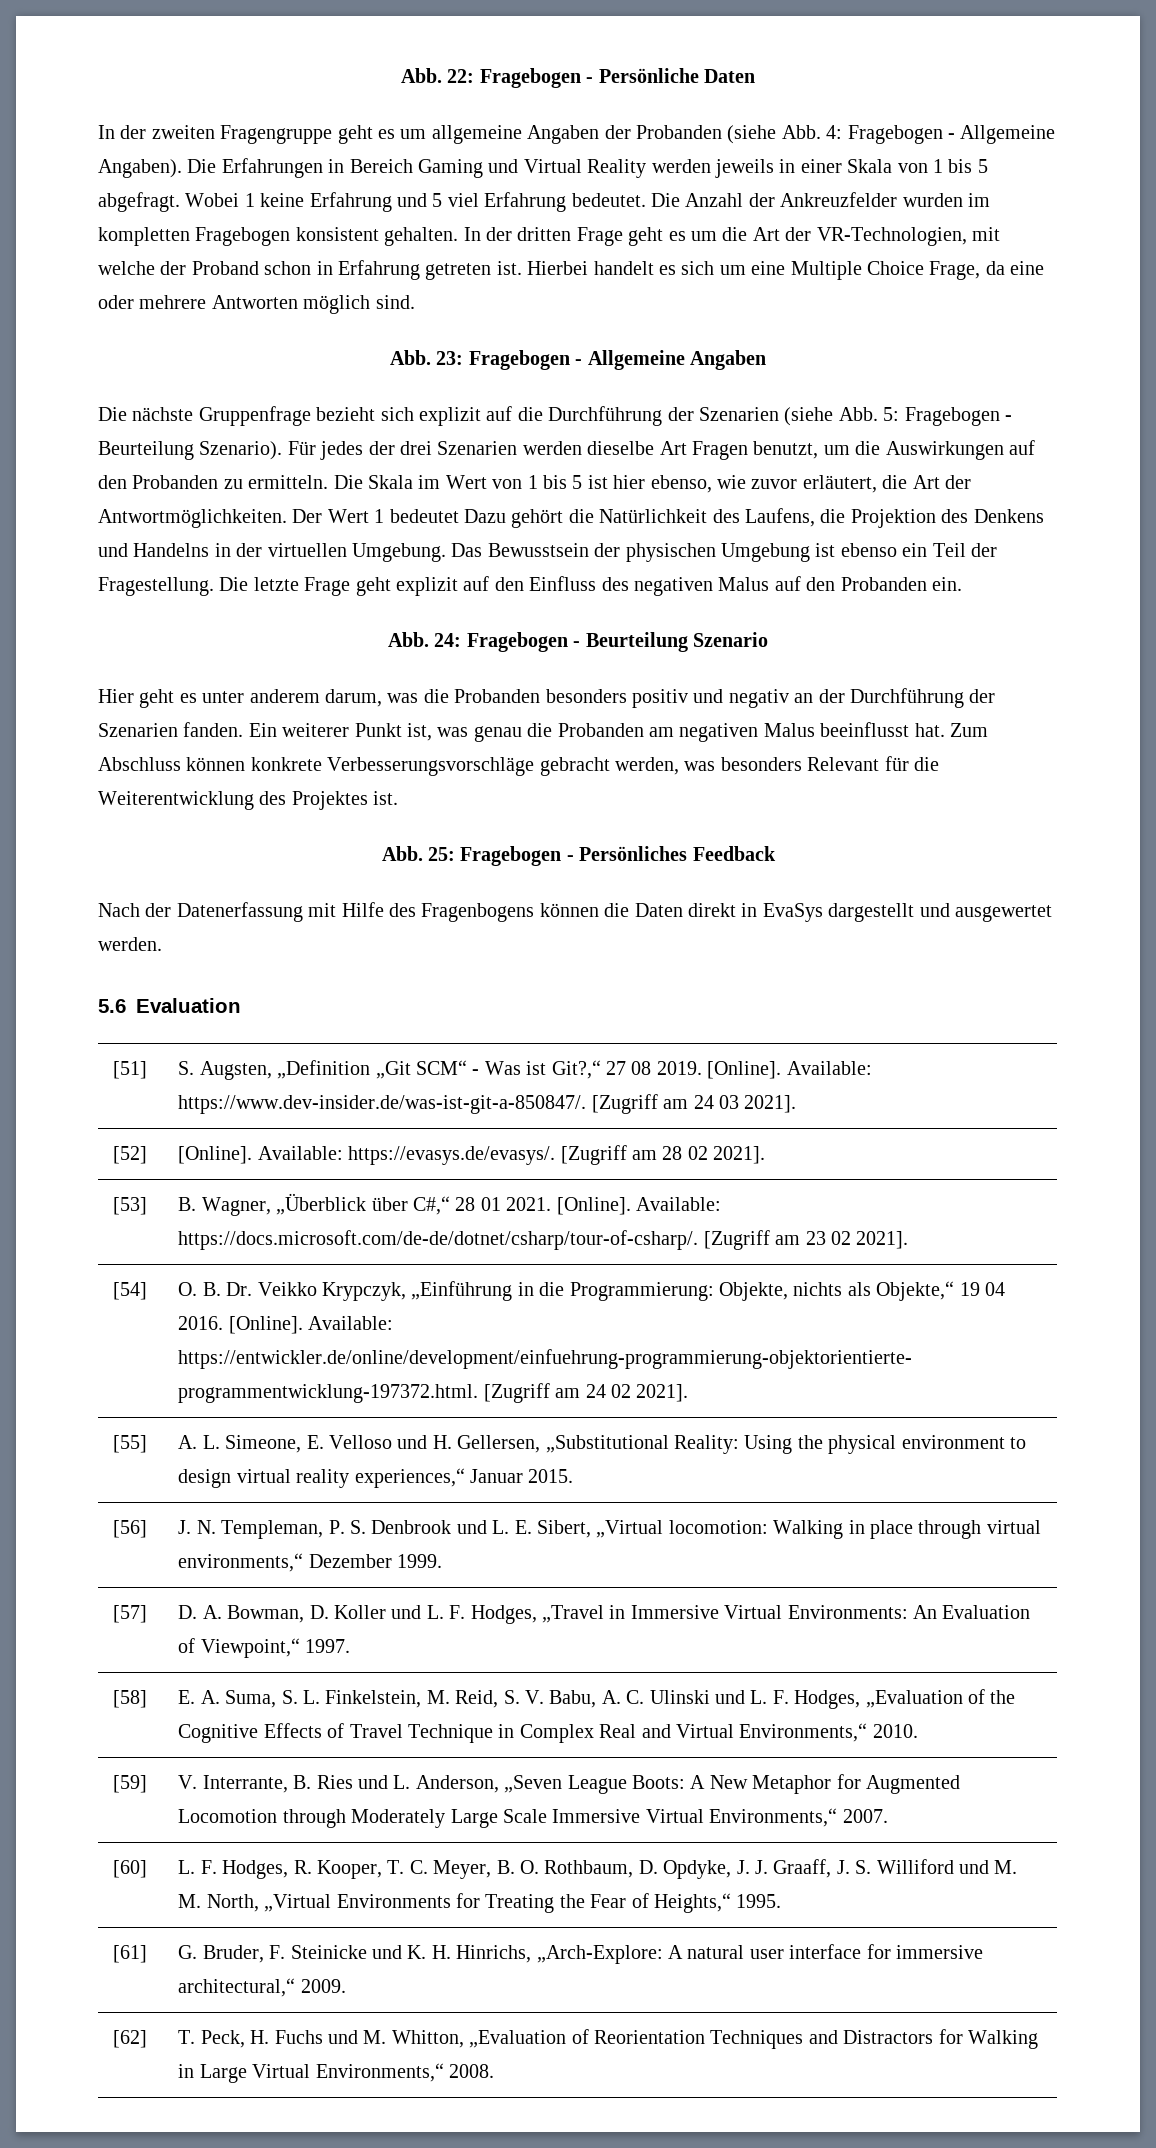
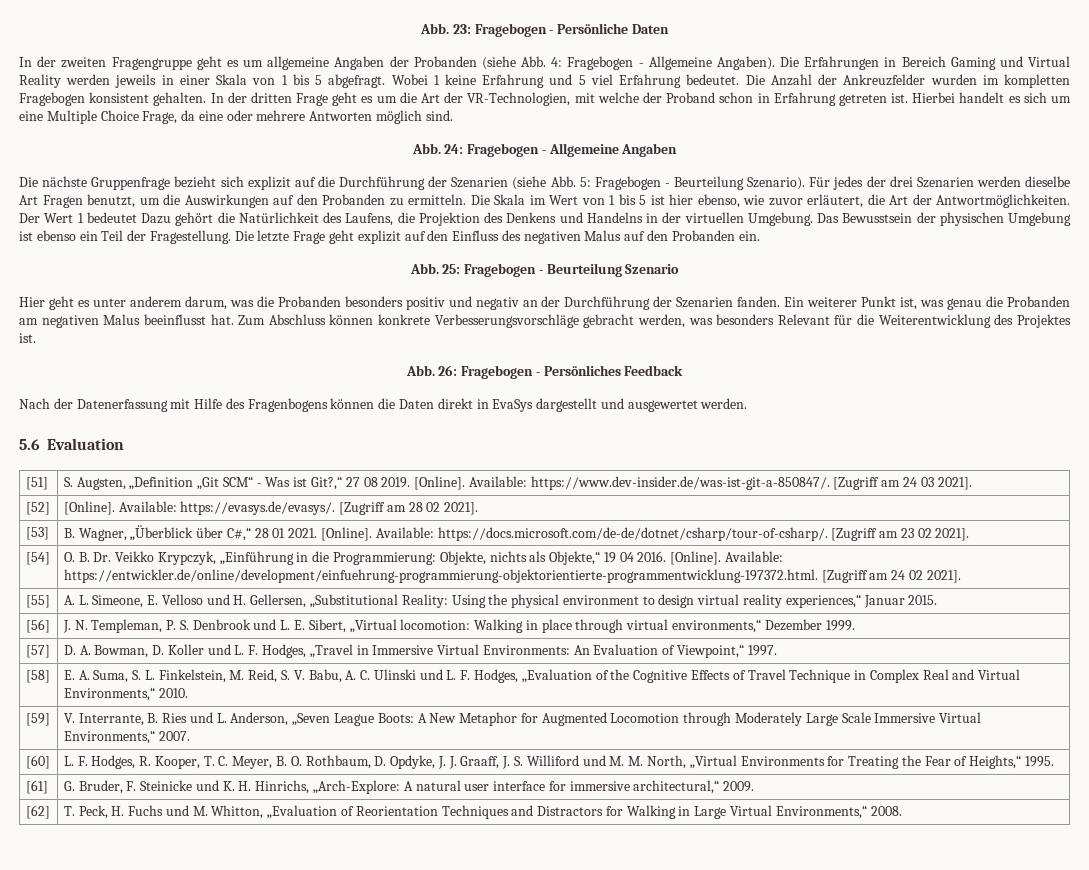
- Abb. 22: Fragebogen - Persönliche Daten
+ Abb. 23: Fragebogen - Persönliche Daten
- Abb. 23: Fragebogen - Allgemeine Angaben
+ Abb. 24: Fragebogen - Allgemeine Angaben
- Abb. 24: Fragebogen - Beurteilung Szenario
+ Abb. 25: Fragebogen - Beurteilung Szenario
- Abb. 25: Fragebogen - Persönliches Feedback
+ Abb. 26: Fragebogen - Persönliches Feedback

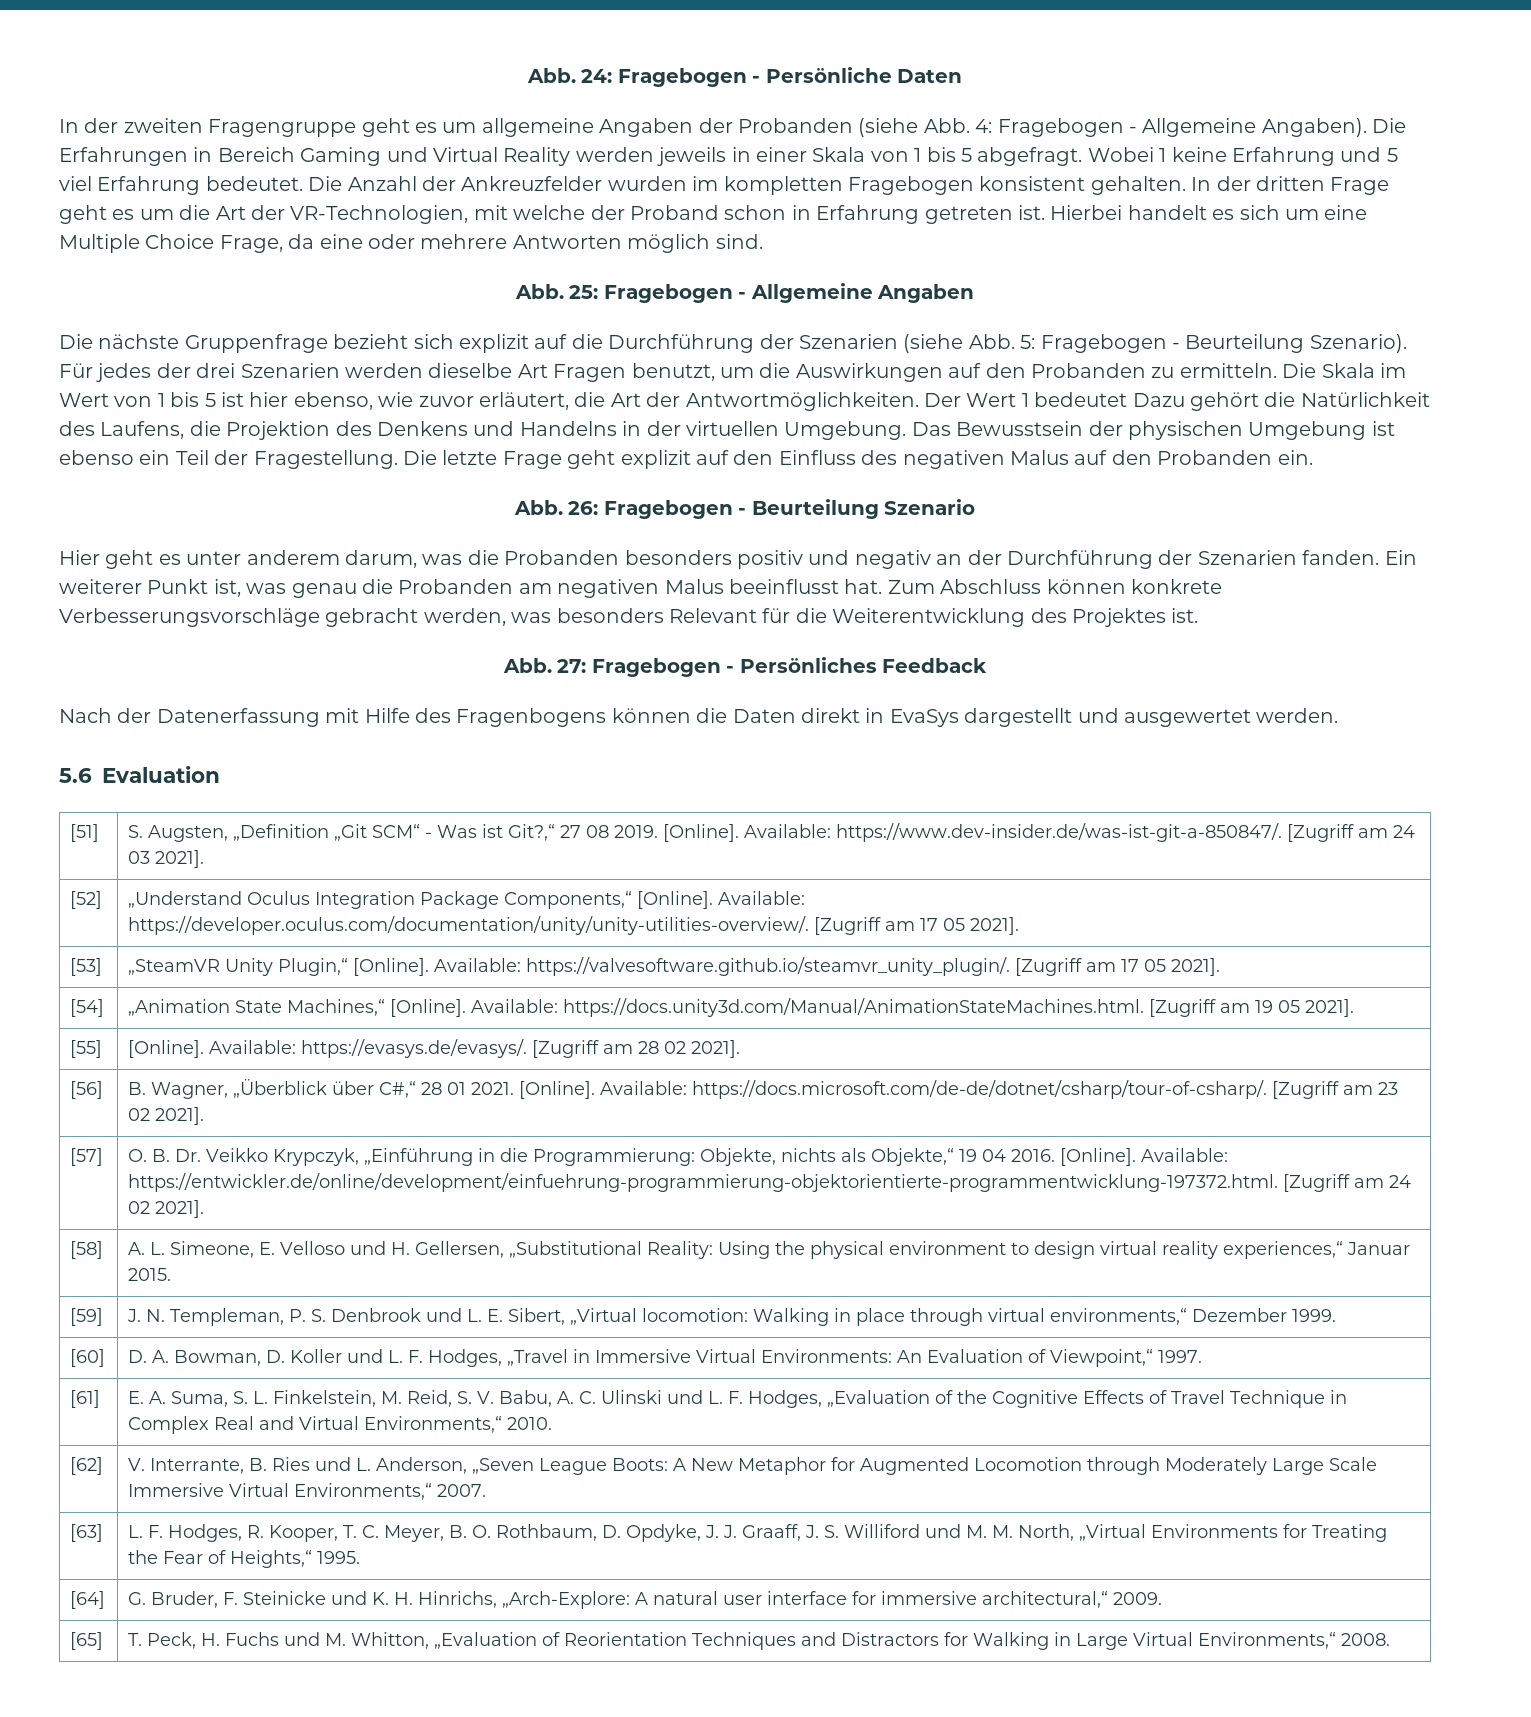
- Abb. 23: Fragebogen - Persönliche Daten
+ Abb. 24: Fragebogen - Persönliche Daten
- Abb. 24: Fragebogen - Allgemeine Angaben
+ Abb. 25: Fragebogen - Allgemeine Angaben
- Abb. 25: Fragebogen - Beurteilung Szenario
+ Abb. 26: Fragebogen - Beurteilung Szenario
- Abb. 26: Fragebogen - Persönliches Feedback
+ Abb. 27: Fragebogen - Persönliches Feedback
- [52] | [Online]. Available: https://evasys.de/evasys/. [Zugriff am 28 02 2021].
+ [52] | „Understand Oculus Integration Package Components,“ [Online]. Available: https://developer.oculus.com/documentation/unity/unity-utilities-overview/. [Zugriff am 17 05 2021].
+ [53] | „SteamVR Unity Plugin,“ [Online]. Available: https://valvesoftware.github.io/steamvr_unity_plugin/. [Zugriff am 17 05 2021].
+ [54] | „Animation State Machines,“ [Online]. Available: https://docs.unity3d.com/Manual/AnimationStateMachines.html. [Zugriff am 19 05 2021].
+ [55] | [Online]. Available: https://evasys.de/evasys/. [Zugriff am 28 02 2021].
- [53] | B. Wagner, „Überblick über C#,“ 28 01 2021. [Online]. Available: https://docs.microsoft.com/de-de/dotnet/csharp/tour-of-csharp/. [Zugriff am 23 02 2021].
+ [56] | B. Wagner, „Überblick über C#,“ 28 01 2021. [Online]. Available: https://docs.microsoft.com/de-de/dotnet/csharp/tour-of-csharp/. [Zugriff am 23 02 2021].
- [54] | O. B. Dr. Veikko Krypczyk, „Einführung in die Programmierung: Objekte, nichts als Objekte,“ 19 04 2016. [Online]. Available: https://entwickler.de/online/development/einfuehrung-programmierung-objektorientierte-programmentwicklung-197372.html. [Zugriff am 24 02 2021].
+ [57] | O. B. Dr. Veikko Krypczyk, „Einführung in die Programmierung: Objekte, nichts als Objekte,“ 19 04 2016. [Online]. Available: https://entwickler.de/online/development/einfuehrung-programmierung-objektorientierte-programmentwicklung-197372.html. [Zugriff am 24 02 2021].
- [55] | A. L. Simeone, E. Velloso und H. Gellersen, „Substitutional Reality: Using the physical environment to design virtual reality experiences,“ Januar 2015.
+ [58] | A. L. Simeone, E. Velloso und H. Gellersen, „Substitutional Reality: Using the physical environment to design virtual reality experiences,“ Januar 2015.
- [56] | J. N. Templeman, P. S. Denbrook und L. E. Sibert, „Virtual locomotion: Walking in place through virtual environments,“ Dezember 1999.
+ [59] | J. N. Templeman, P. S. Denbrook und L. E. Sibert, „Virtual locomotion: Walking in place through virtual environments,“ Dezember 1999.
- [57] | D. A. Bowman, D. Koller und L. F. Hodges, „Travel in Immersive Virtual Environments: An Evaluation of Viewpoint,“ 1997.
+ [60] | D. A. Bowman, D. Koller und L. F. Hodges, „Travel in Immersive Virtual Environments: An Evaluation of Viewpoint,“ 1997.
- [58] | E. A. Suma, S. L. Finkelstein, M. Reid, S. V. Babu, A. C. Ulinski und L. F. Hodges, „Evaluation of the Cognitive Effects of Travel Technique in Complex Real and Virtual Environments,“ 2010.
+ [61] | E. A. Suma, S. L. Finkelstein, M. Reid, S. V. Babu, A. C. Ulinski und L. F. Hodges, „Evaluation of the Cognitive Effects of Travel Technique in Complex Real and Virtual Environments,“ 2010.
- [59] | V. Interrante, B. Ries und L. Anderson, „Seven League Boots: A New Metaphor for Augmented Locomotion through Moderately Large Scale Immersive Virtual Environments,“ 2007.
+ [62] | V. Interrante, B. Ries und L. Anderson, „Seven League Boots: A New Metaphor for Augmented Locomotion through Moderately Large Scale Immersive Virtual Environments,“ 2007.
- [60] | L. F. Hodges, R. Kooper, T. C. Meyer, B. O. Rothbaum, D. Opdyke, J. J. Graaff, J. S. Williford und M. M. North, „Virtual Environments for Treating the Fear of Heights,“ 1995.
+ [63] | L. F. Hodges, R. Kooper, T. C. Meyer, B. O. Rothbaum, D. Opdyke, J. J. Graaff, J. S. Williford und M. M. North, „Virtual Environments for Treating the Fear of Heights,“ 1995.
- [61] | G. Bruder, F. Steinicke und K. H. Hinrichs, „Arch-Explore: A natural user interface for immersive architectural,“ 2009.
+ [64] | G. Bruder, F. Steinicke und K. H. Hinrichs, „Arch-Explore: A natural user interface for immersive architectural,“ 2009.
- [62] | T. Peck, H. Fuchs und M. Whitton, „Evaluation of Reorientation Techniques and Distractors for Walking in Large Virtual Environments,“ 2008.
+ [65] | T. Peck, H. Fuchs und M. Whitton, „Evaluation of Reorientation Techniques and Distractors for Walking in Large Virtual Environments,“ 2008.

